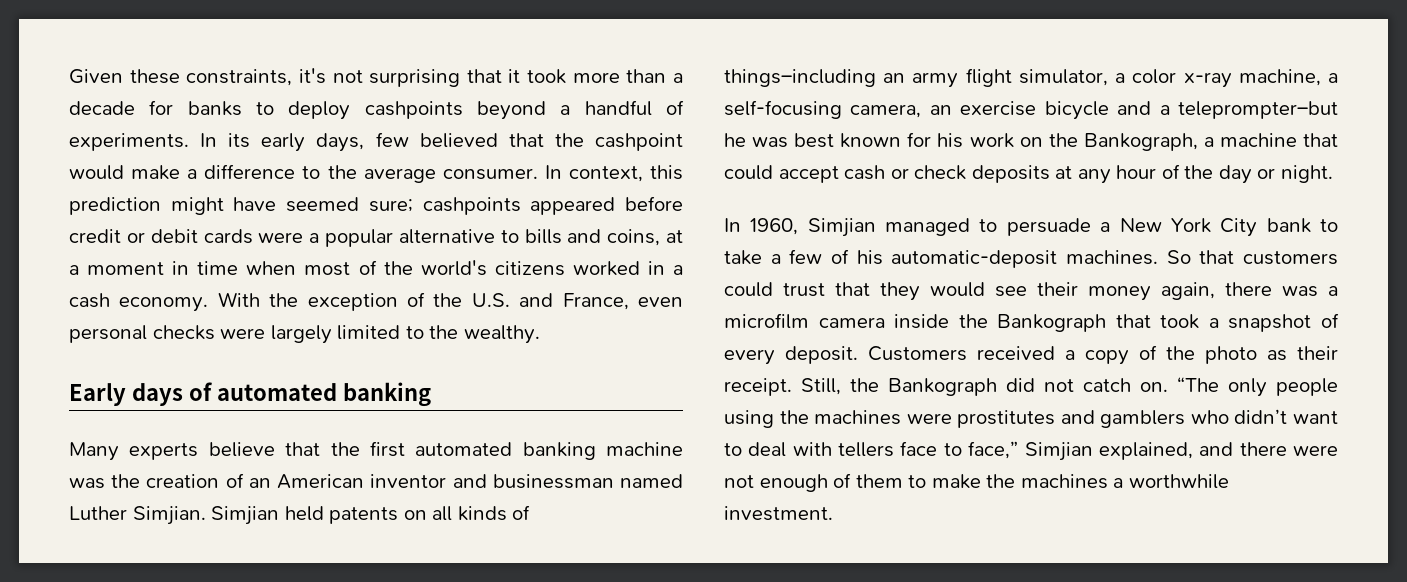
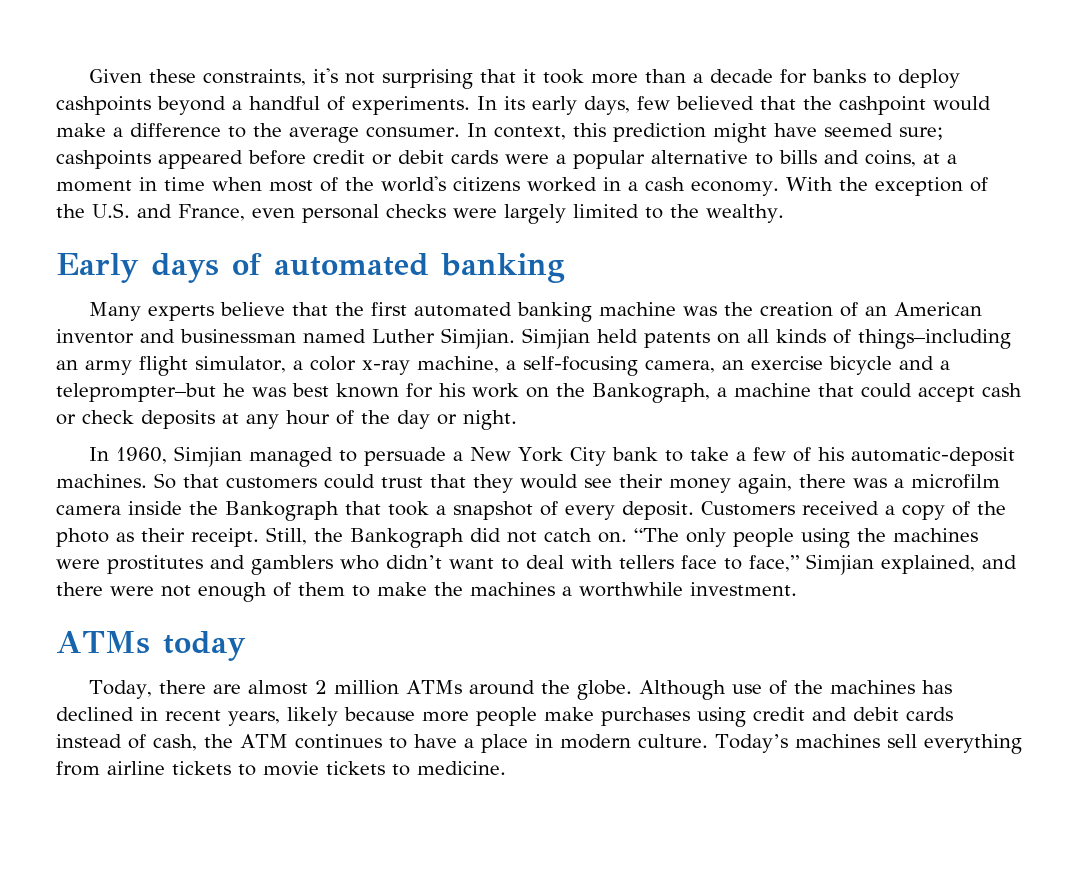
+ ATMs today
+ Today, there are almost 2 million ATMs around the globe. Although use of the machines has declined in recent years, likely because more people make purchases using credit and debit cards instead of cash, the ATM continues to have a place in modern culture. Today’s machines sell everything from airline tickets to movie tickets to medicine.

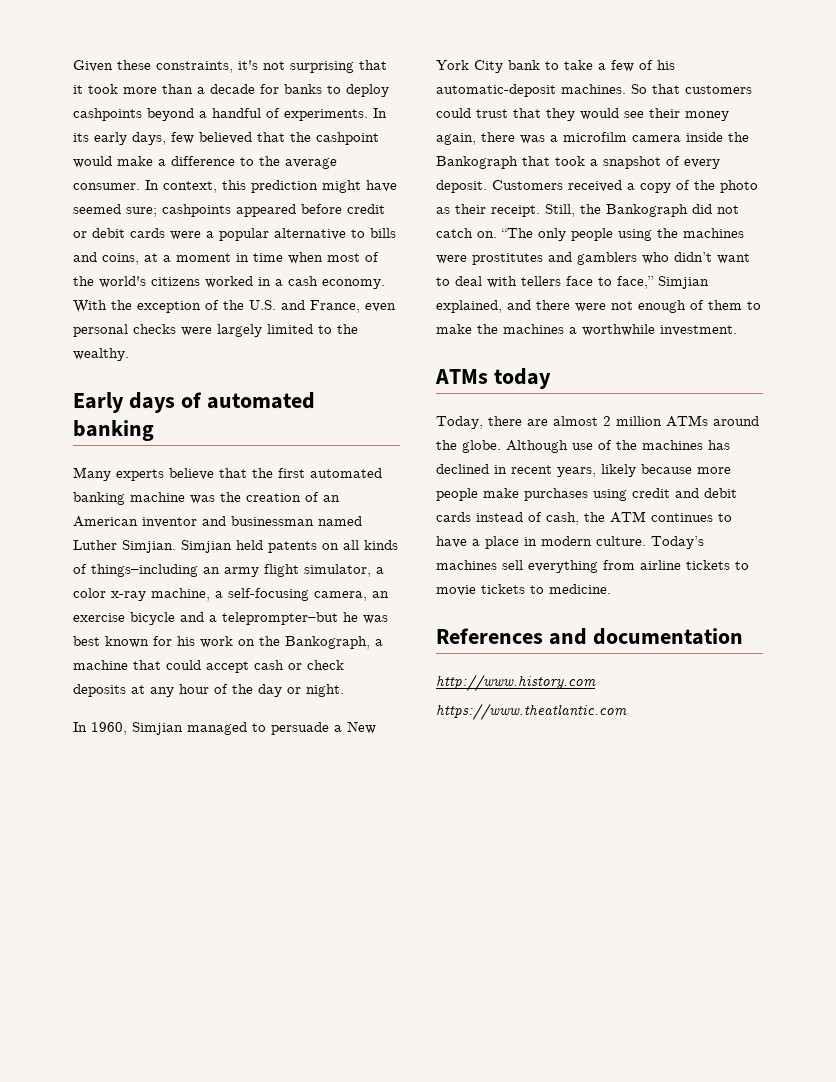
+ References and documentation
+ http://www.history.com
+ https://www.theatlantic.com

